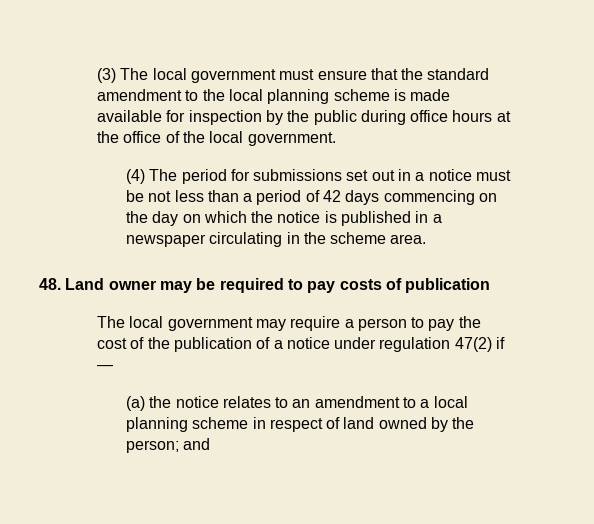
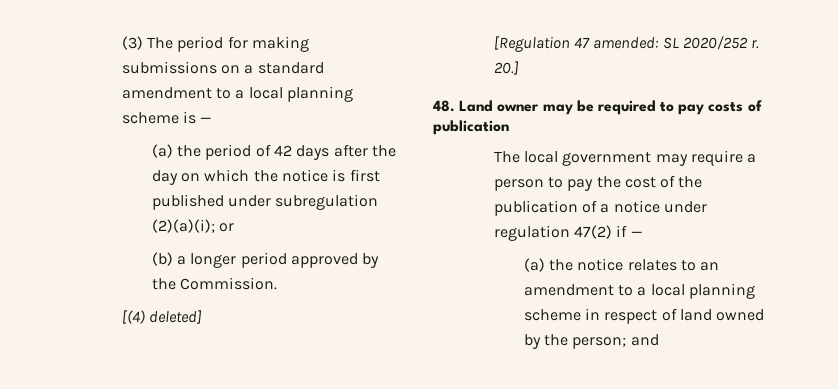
- (3) The local government must ensure that the standard amendment to the local planning scheme is made available for inspection by the public during office hours at the office of the local government.
- (4) The period for submissions set out in a notice must be not less than a period of 42 days commencing on the day on which the notice is published in a newspaper circulating in the scheme area.
+ (3) The period for making submissions on a standard amendment to a local planning scheme is —
+ (a) the period of 42 days after the day on which the notice is first published under subregulation (2)(a)(i); or
+ (b) a longer period approved by the Commission.
+ [(4) deleted]
+ [Regulation 47 amended: SL 2020/252 r. 20.]

